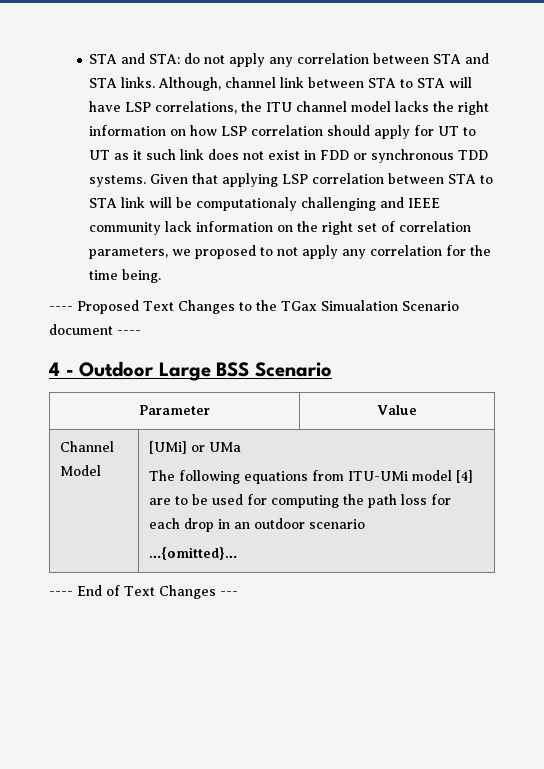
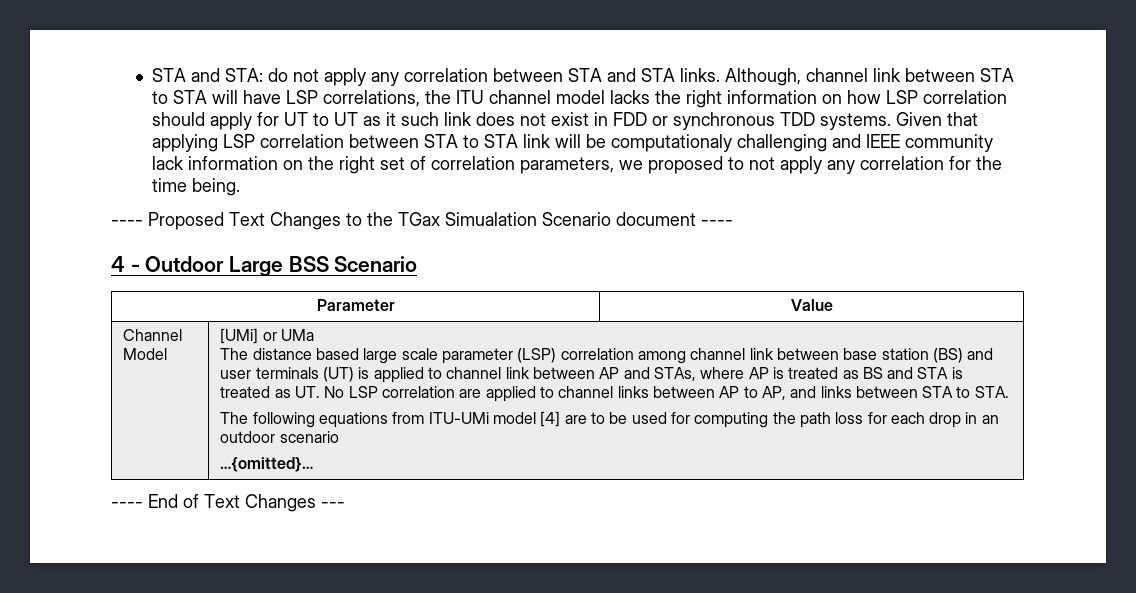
+ The distance based large scale parameter (LSP) correlation among channel link between base station (BS) and user terminals (UT) is applied to channel link between AP and STAs, where AP is treated as BS and STA is treated as UT. No LSP correlation are applied to channel links between AP to AP, and links between STA to STA.

